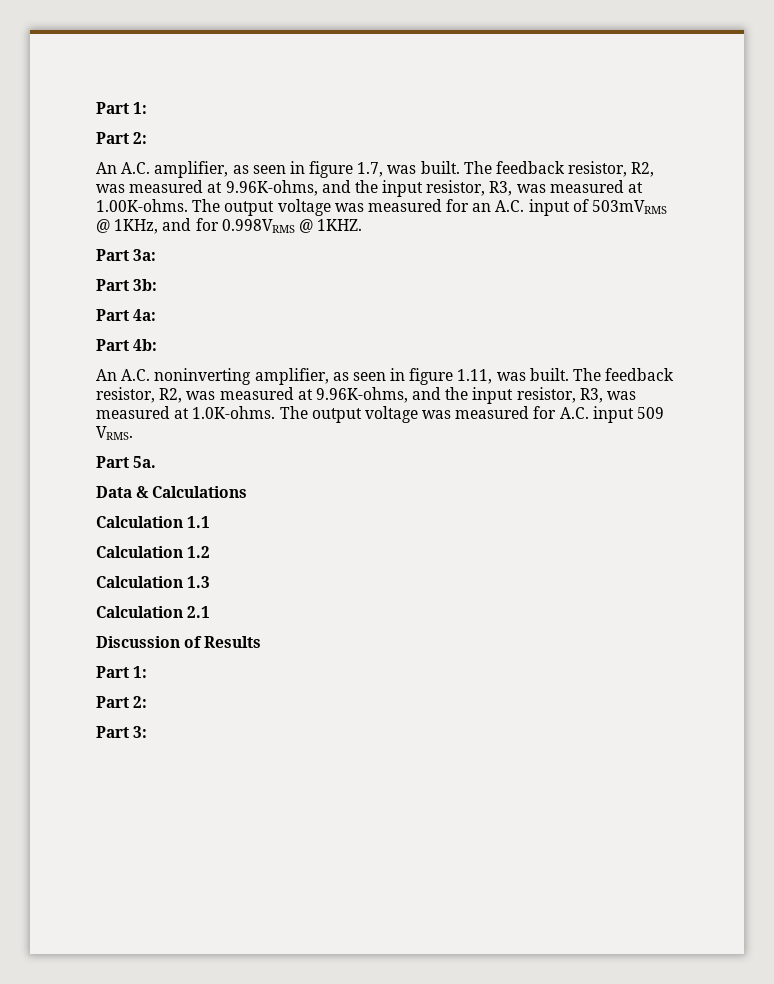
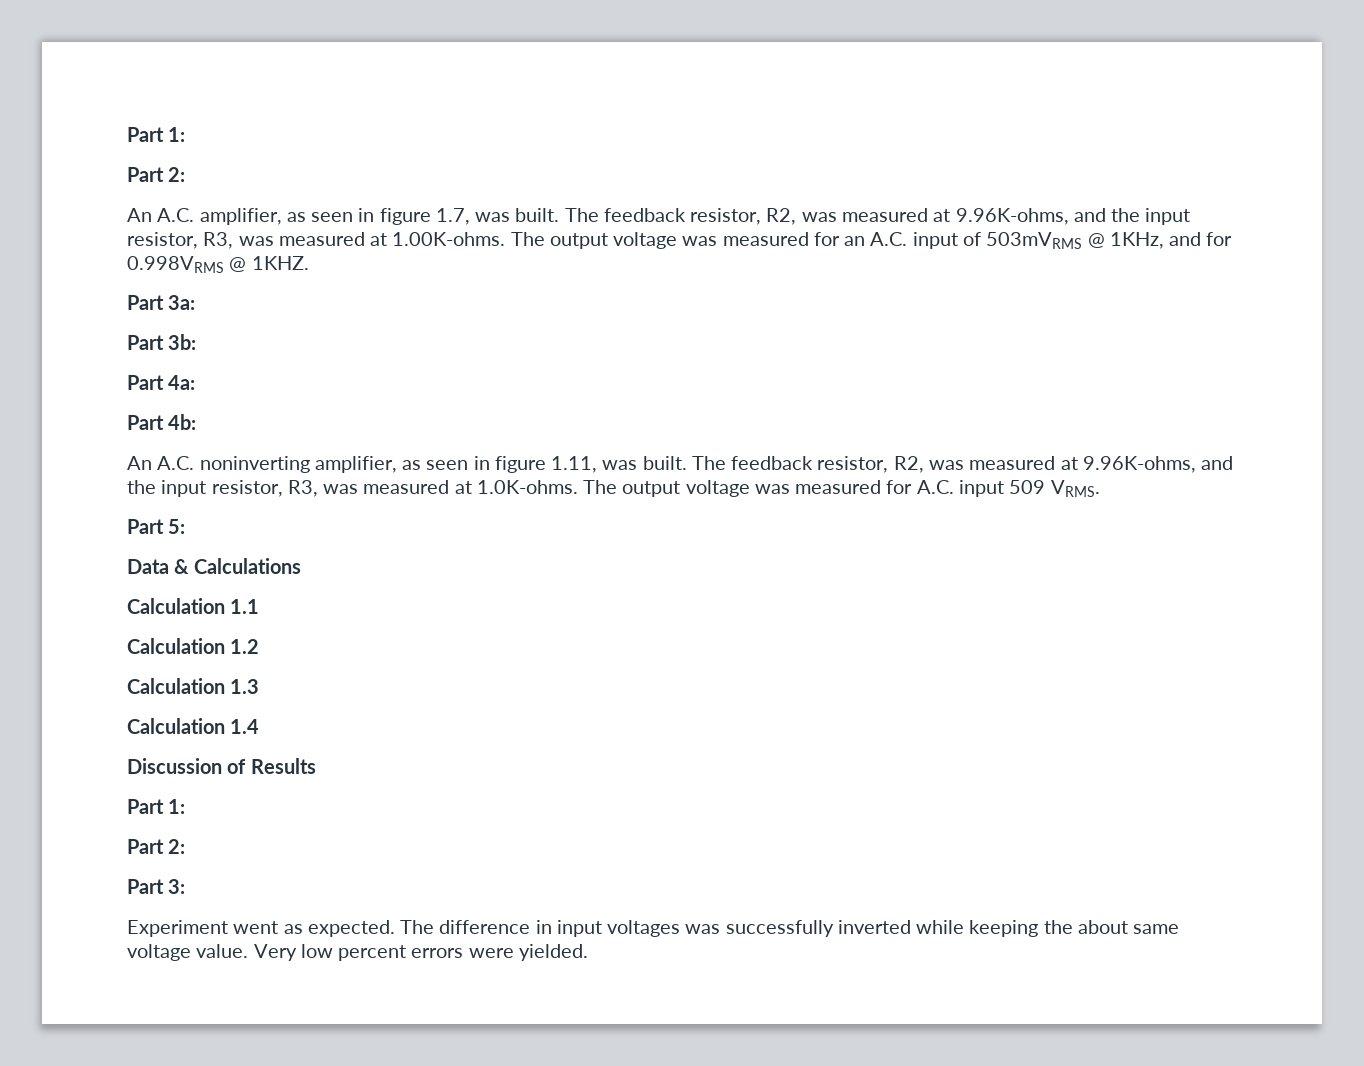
- Part 5a.
+ Part 5:
- Calculation 2.1
+ Calculation 1.4
+ Experiment went as expected. The difference in input voltages was successfully inverted while keeping the about same voltage value. Very low percent errors were yielded.

